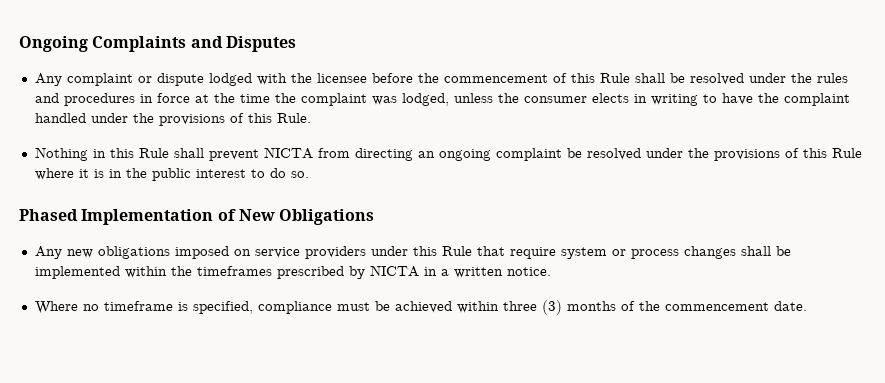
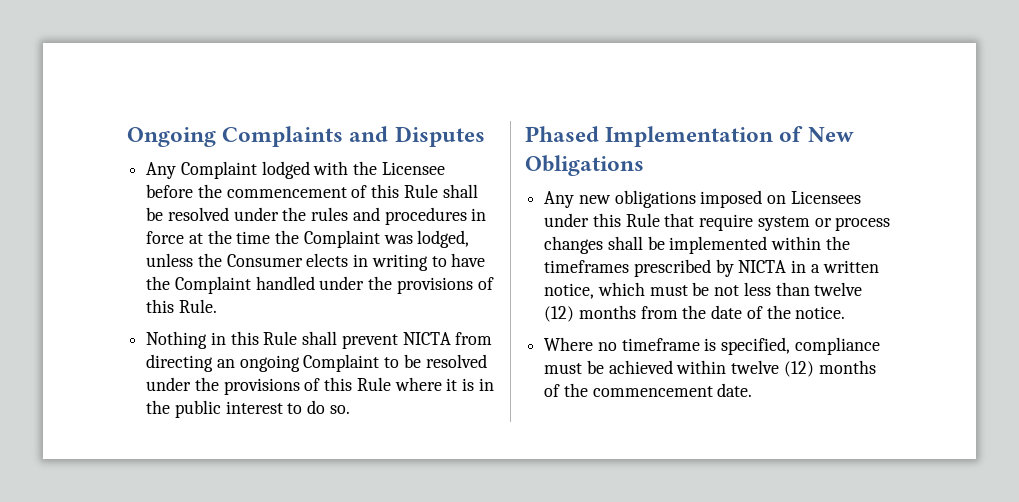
- Any complaint or dispute lodged with the licensee before the commencement of this Rule shall be resolved under the rules and procedures in force at the time the complaint was lodged, unless the consumer elects in writing to have the complaint handled under the provisions of this Rule.
+ Any Complaint lodged with the Licensee before the commencement of this Rule shall be resolved under the rules and procedures in force at the time the Complaint was lodged, unless the Consumer elects in writing to have the Complaint handled under the provisions of this Rule.
- Nothing in this Rule shall prevent NICTA from directing an ongoing complaint be resolved under the provisions of this Rule where it is in the public interest to do so.
+ Nothing in this Rule shall prevent NICTA from directing an ongoing Complaint to be resolved under the provisions of this Rule where it is in the public interest to do so.
- Any new obligations imposed on service providers under this Rule that require system or process changes shall be implemented within the timeframes prescribed by NICTA in a written notice.
+ Any new obligations imposed on Licensees under this Rule that require system or process changes shall be implemented within the timeframes prescribed by NICTA in a written notice, which must be not less than twelve (12) months from the date of the notice.
- Where no timeframe is specified, compliance must be achieved within three (3) months of the commencement date.
+ Where no timeframe is specified, compliance must be achieved within twelve (12) months of the commencement date.

